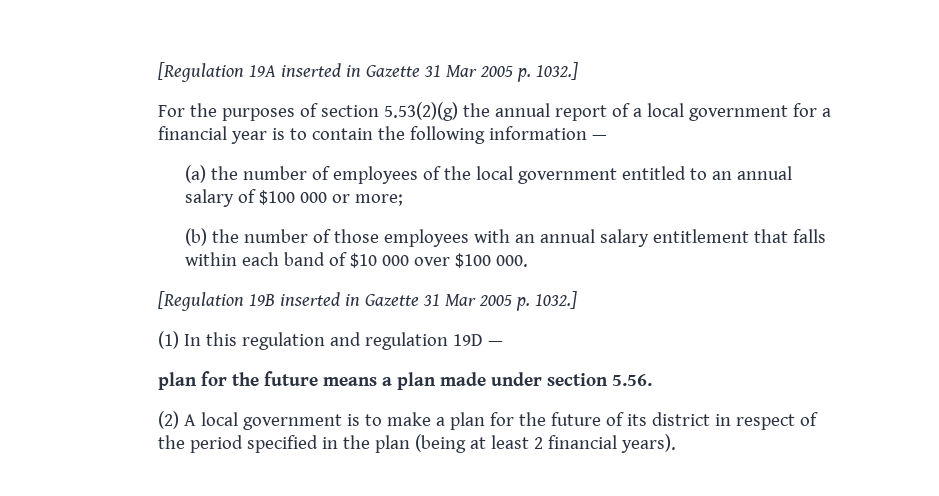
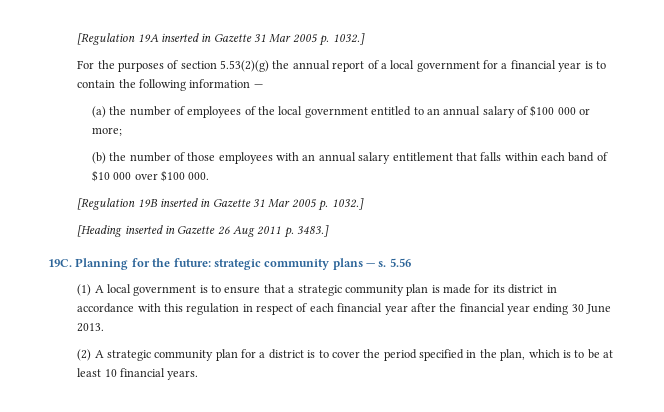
- (1) In this regulation and regulation 19D —
- plan for the future means a plan made under section 5.56.
- (2) A local government is to make a plan for the future of its district in respect of the period specified in the plan (being at least 2 financial years).
+ [Heading inserted in Gazette 26 Aug 2011 p. 3483.]
+ 19C. Planning for the future: strategic community plans — s. 5.56
+ (1) A local government is to ensure that a strategic community plan is made for its district in accordance with this regulation in respect of each financial year after the financial year ending 30 June 2013.
+ (2) A strategic community plan for a district is to cover the period specified in the plan, which is to be at least 10 financial years.

